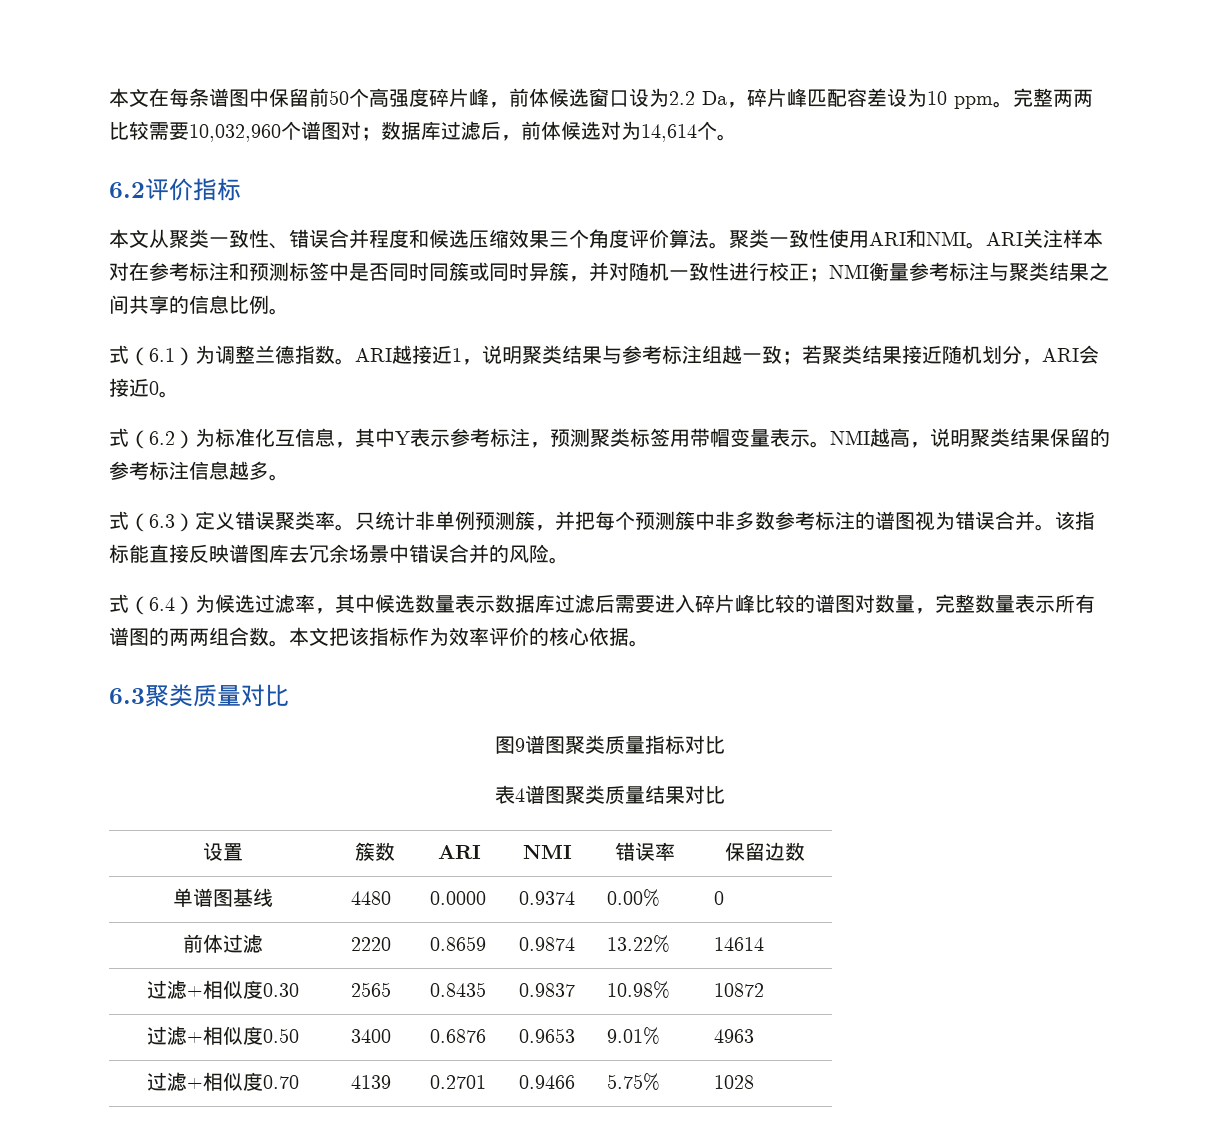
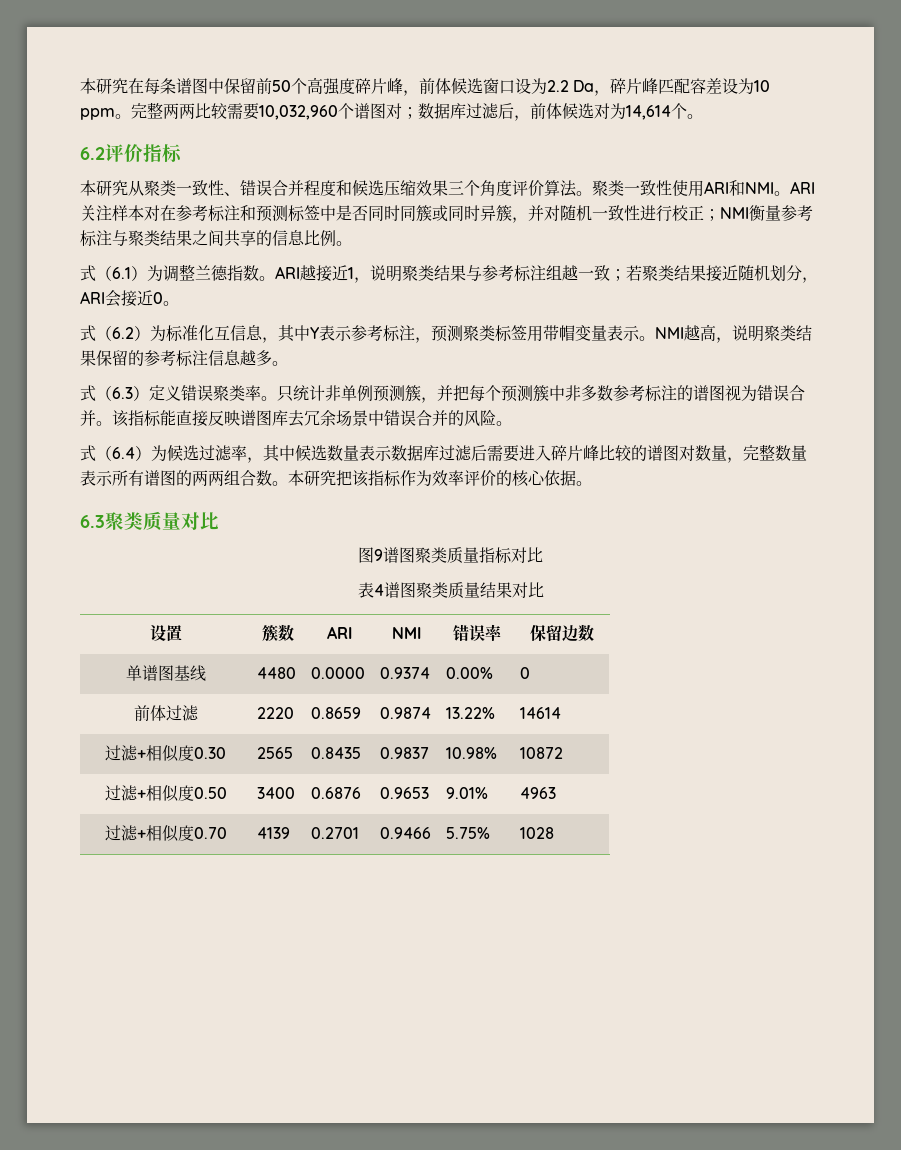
- 本文在每条谱图中保留前50个高强度碎片峰，前体候选窗口设为2.2 Da，碎片峰匹配容差设为10 ppm。
+ 本研究在每条谱图中保留前50个高强度碎片峰，前体候选窗口设为2.2 Da，碎片峰匹配容差设为10 ppm。
- 本文从聚类一致性、错误合并程度和候选压缩效果三个角度评价算法。
+ 本研究从聚类一致性、错误合并程度和候选压缩效果三个角度评价算法。
- 本文把该指标作为效率评价的核心依据。
+ 本研究把该指标作为效率评价的核心依据。

